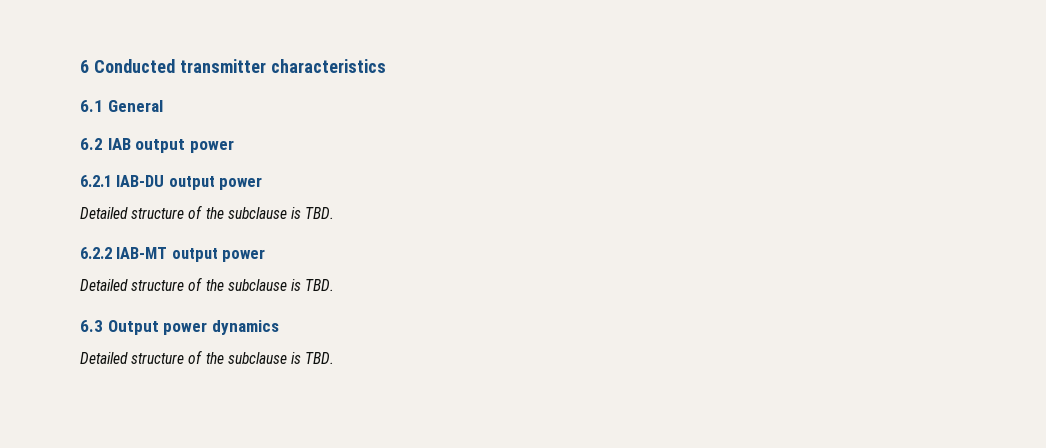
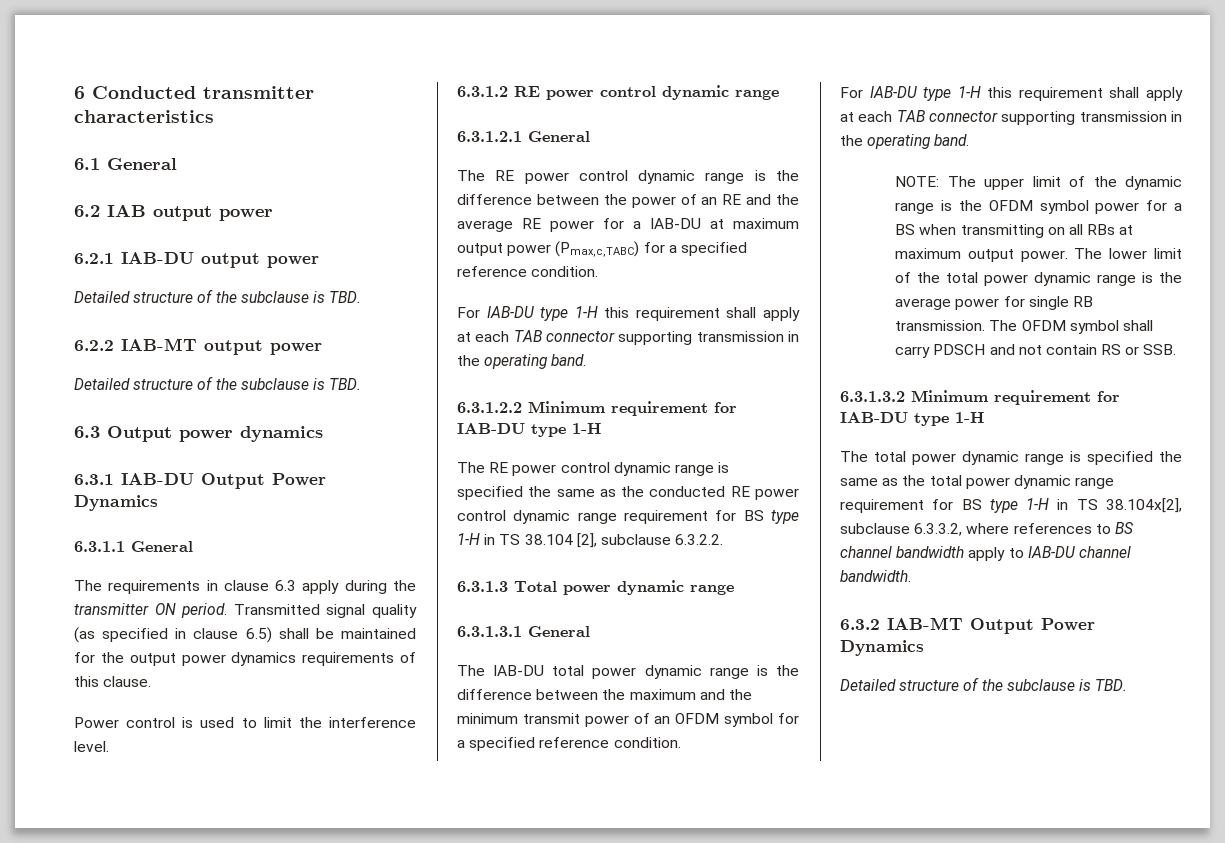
+ 6.3.1 IAB-DU Output Power Dynamics
+ 6.3.1.1 General
+ The requirements in clause 6.3 apply during the transmitter ON period. Transmitted signal quality (as specified in clause 6.5) shall be maintained for the output power dynamics requirements of this clause.
+ Power control is used to limit the interference level.
+ 6.3.1.2 RE power control dynamic range
+ 6.3.1.2.1 General
+ The RE power control dynamic range is the difference between the power of an RE and the average RE power for a IAB-DU at maximum output power (Pmax,c,TABC) for a specified reference condition.
+ For IAB-DU type 1-H this requirement shall apply at each TAB connector supporting transmission in the operating band.
+ 6.3.1.2.2 Minimum requirement for IAB-DU type 1-H
+ The RE power control dynamic range is specified the same as the conducted RE power control dynamic range requirement for BS type 1-H in TS 38.104 [2], subclause 6.3.2.2.
+ 6.3.1.3 Total power dynamic range
+ 6.3.1.3.1 General
+ The IAB-DU total power dynamic range is the difference between the maximum and the minimum transmit power of an OFDM symbol for a specified reference condition.
+ For IAB-DU type 1-H this requirement shall apply at each TAB connector supporting transmission in the operating band.
+ NOTE: The upper limit of the dynamic range is the OFDM symbol power for a BS when transmitting on all RBs at maximum output power. The lower limit of the total power dynamic range is the average power for single RB transmission. The OFDM symbol shall carry PDSCH and not contain RS or SSB.
+ 6.3.1.3.2 Minimum requirement for IAB-DU type 1-H
+ The total power dynamic range is specified the same as the total power dynamic range requirement for BS type 1-H in TS 38.104x[2], subclause 6.3.3.2, where references to BS channel bandwidth apply to IAB-DU channel bandwidth.
+ 6.3.2 IAB-MT Output Power Dynamics

